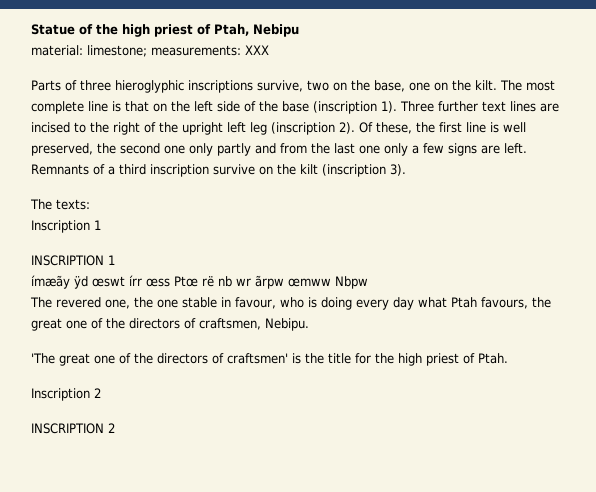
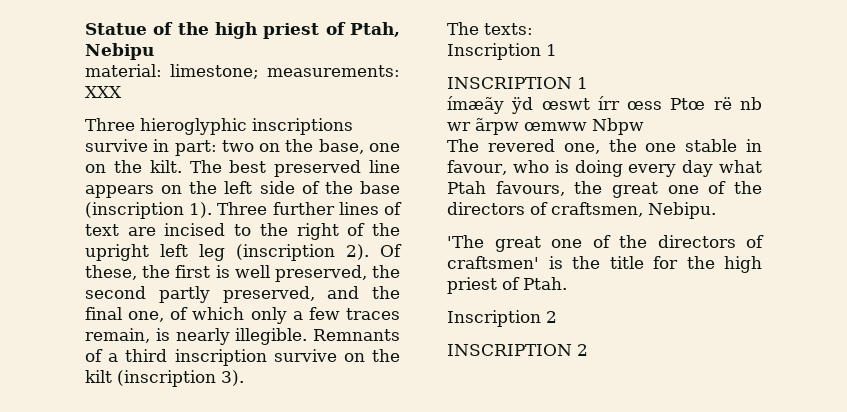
- Parts of three hieroglyphic inscriptions survive, two on the base, one on the kilt.
+ Three hieroglyphic inscriptions survive in part: two on the base, one on the kilt.
- The most complete line is that on the left side of the base (inscription 1).
+ The best preserved line appears on the left side of the base (inscription 1).
- Three further text lines are incised to the right of the upright left leg (inscription 2).
+ Three further lines of text are incised to the right of the upright left leg (inscription 2).
- Of these, the first line is well preserved, the second one only partly and from the last one only a few signs are left.
+ Of these, the first is well preserved, the second partly preserved, and the final one, of which only a few traces remain, is nearly illegible.

